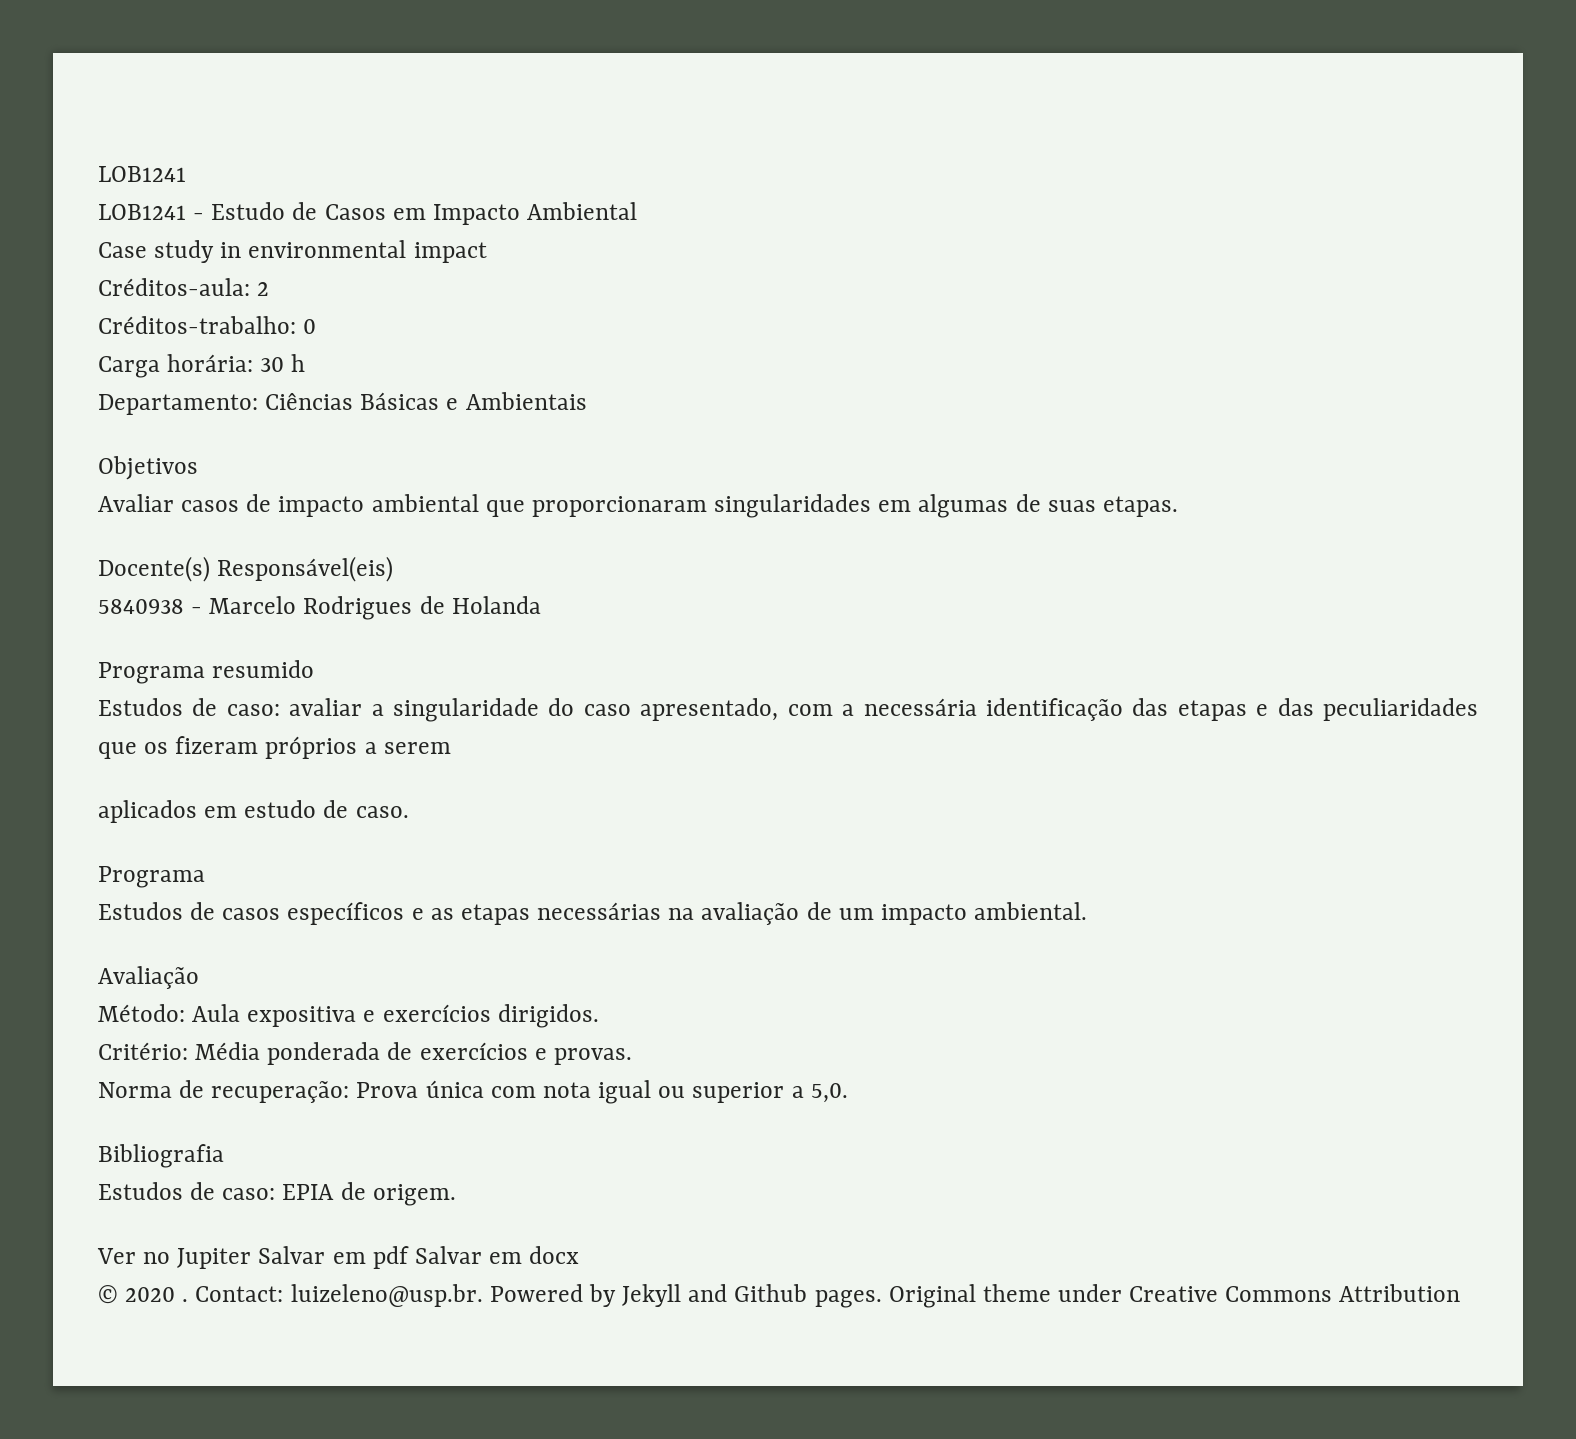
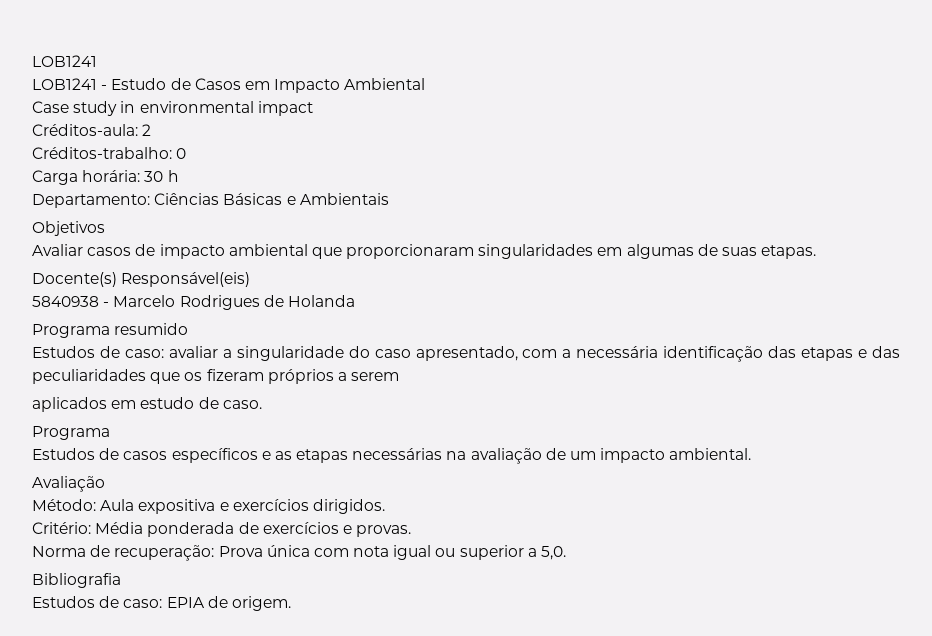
- Ver no Jupiter Salvar em pdf Salvar em docx
- © 2020 . Contact: luizeleno@usp.br. Powered by Jekyll and Github pages. Original theme under Creative Commons Attribution

